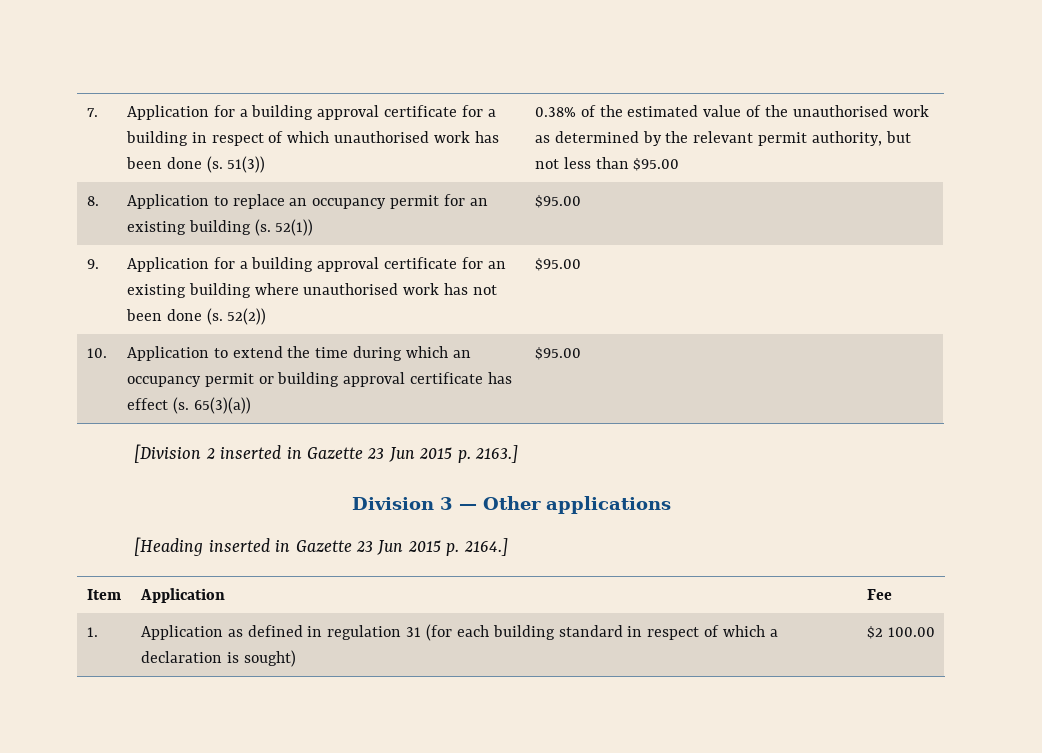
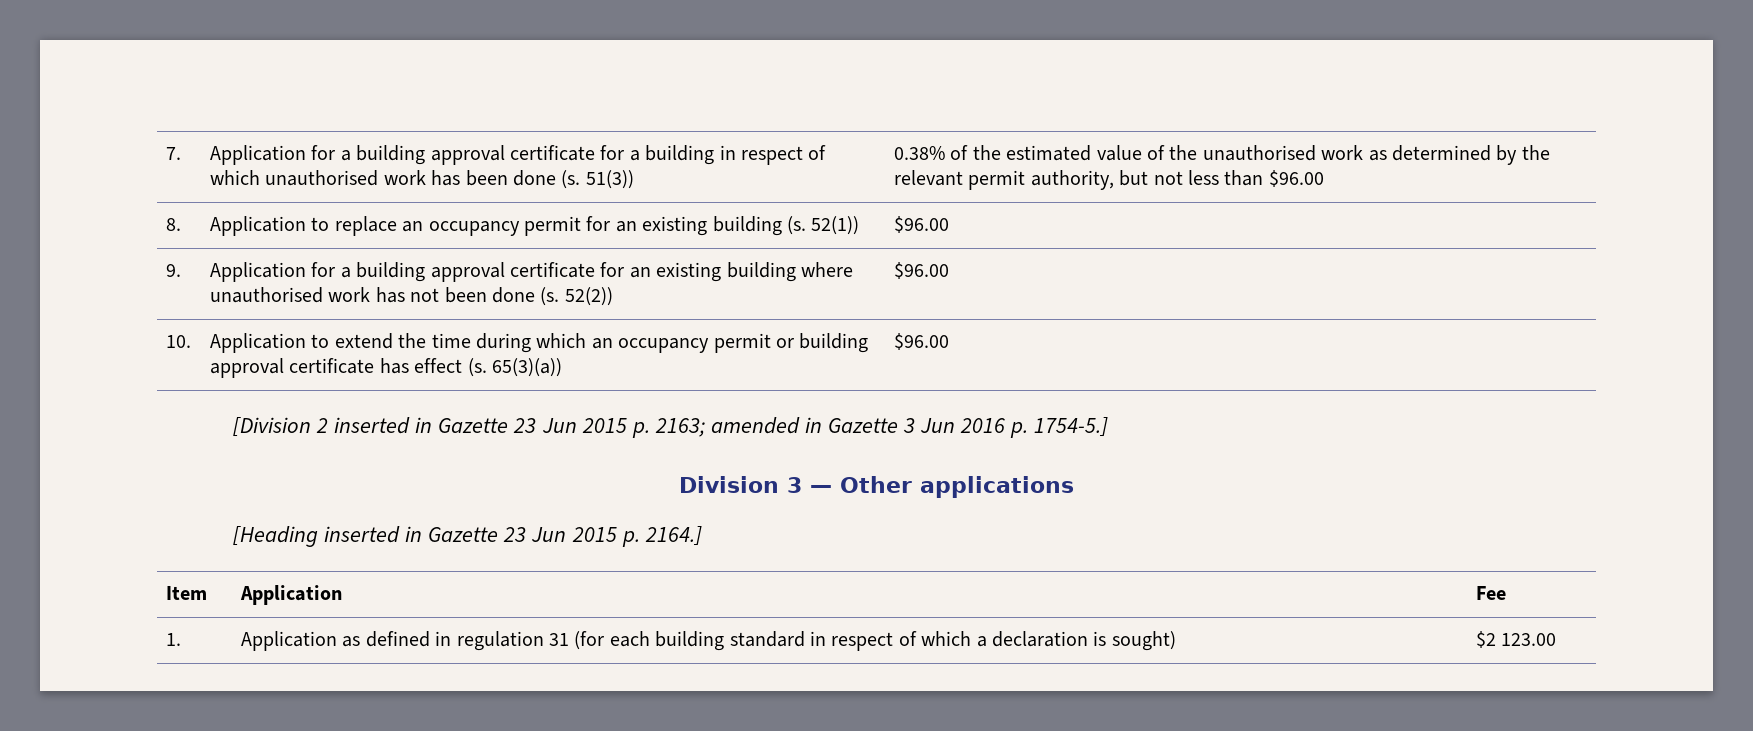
- 0.38% of the estimated value of the unauthorised work as determined by the relevant permit authority, but not less than $95.00
+ 0.38% of the estimated value of the unauthorised work as determined by the relevant permit authority, but not less than $96.00
- 8. | Application to replace an occupancy permit for an existing building (s. 52(1)) | $95.00
+ 8. | Application to replace an occupancy permit for an existing building (s. 52(1)) | $96.00
- 9. | Application for a building approval certificate for an existing building where unauthorised work has not been done (s. 52(2)) | $95.00
+ 9. | Application for a building approval certificate for an existing building where unauthorised work has not been done (s. 52(2)) | $96.00
- 10. | Application to extend the time during which an occupancy permit or building approval certificate has effect (s. 65(3)(a)) | $95.00
+ 10. | Application to extend the time during which an occupancy permit or building approval certificate has effect (s. 65(3)(a)) | $96.00
- [Division 2 inserted in Gazette 23 Jun 2015 p. 2163.]
+ [Division 2 inserted in Gazette 23 Jun 2015 p. 2163; amended in Gazette 3 Jun 2016 p. 1754-5.]
- 1. | Application as defined in regulation 31 (for each building standard in respect of which a declaration is sought) | $2 100.00
+ 1. | Application as defined in regulation 31 (for each building standard in respect of which a declaration is sought) | $2 123.00

